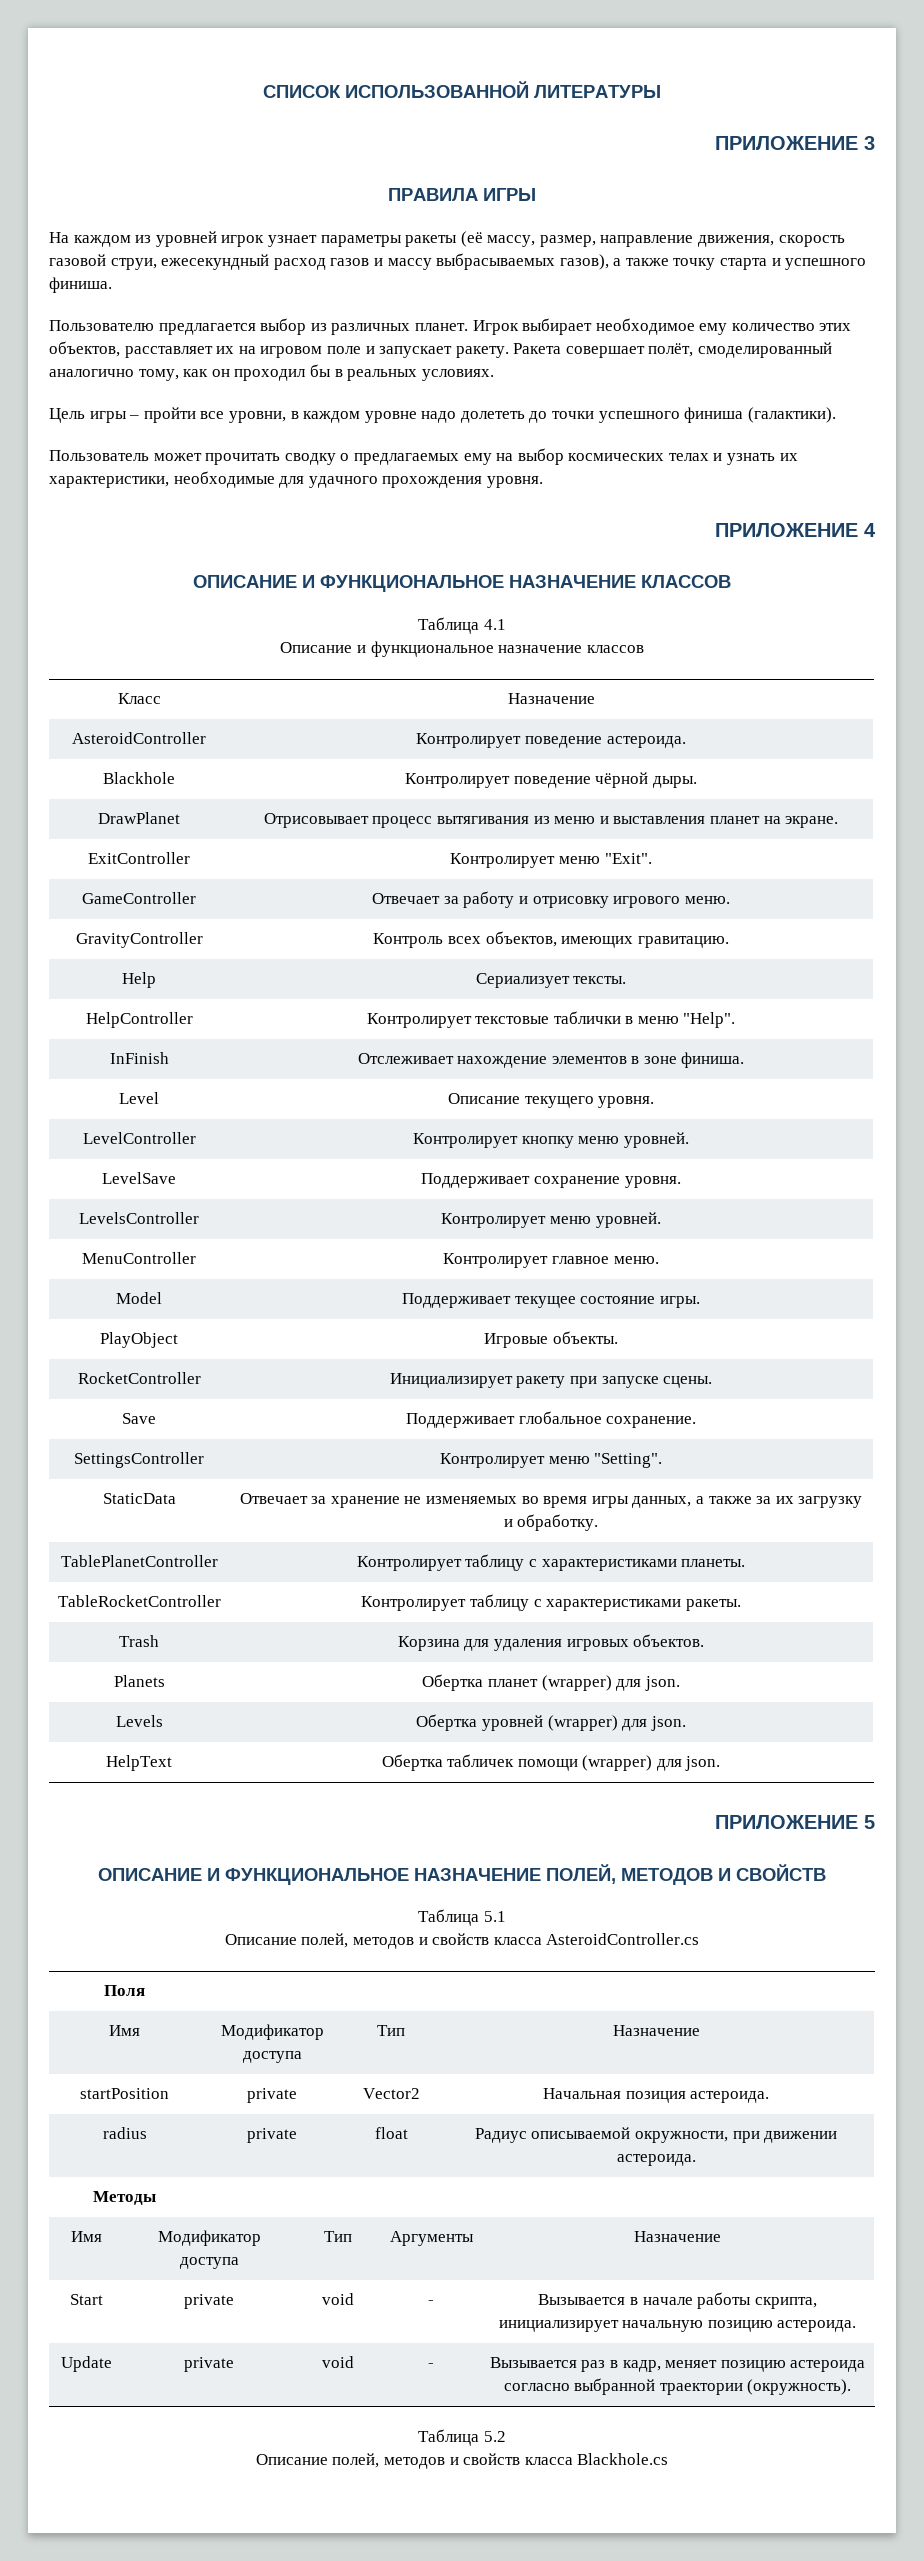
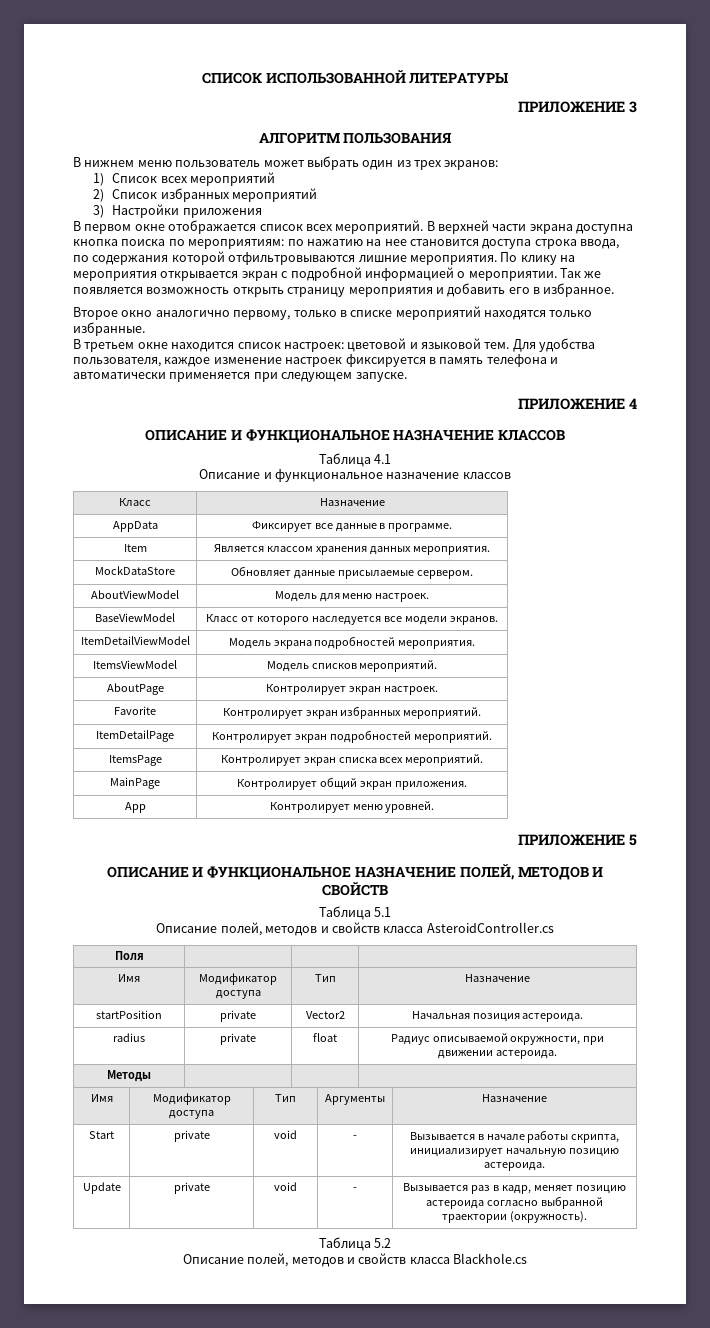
- ПРАВИЛА ИГРЫ
- На каждом из уровней игрок узнает параметры ракеты (её массу, размер, направление движения, скорость газовой струи, ежесекундный расход газов и массу выбрасываемых газов), а также точку старта и успешного финиша.
- Пользователю предлагается выбор из различных планет. Игрок выбирает необходимое ему количество этих объектов, расставляет их на игровом поле и запускает ракету. Ракета совершает полёт, смоделированный аналогично тому, как он проходил бы в реальных условиях.
- Цель игры – пройти все уровни, в каждом уровне надо долететь до точки успешного финиша (галактики).
- Пользователь может прочитать сводку о предлагаемых ему на выбор космических телах и узнать их характеристики, необходимые для удачного прохождения уровня.
+ АЛГОРИТМ ПОЛЬЗОВАНИЯ
+ В нижнем меню пользователь может выбрать один из трех экранов:
+ 1) Список всех мероприятий
+ 2) Список избранных мероприятий
+ 3) Настройки приложения
+ В первом окне отображается список всех мероприятий. В верхней части экрана доступна кнопка поиска по мероприятиям: по нажатию на нее становится доступа строка ввода, по содержания которой отфильтровываются лишние мероприятия. По клику на мероприятия открывается экран с подробной информацией о мероприятии. Так же появляется возможность открыть страницу мероприятия и добавить его в избранное.
+ Второе окно аналогично первому, только в списке мероприятий находятся только избранные.
+ В третьем окне находится список настроек: цветовой и языковой тем. Для удобства пользователя, каждое изменение настроек фиксируется в память телефона и автоматически применяется при следующем запуске.
- AsteroidController | Контролирует поведение астероида.
- Blackhole | Контролирует поведение чёрной дыры.
- DrawPlanet | Отрисовывает процесс вытягивания из меню и выставления планет на экране.
- ExitController | Контролирует меню "Exit".
- GameController | Отвечает за работу и отрисовку игрового меню.
- GravityController | Контроль всех объектов, имеющих гравитацию.
- Help | Сериализует тексты.
- HelpController | Контролирует текстовые таблички в меню "Help".
- InFinish | Отслеживает нахождение элементов в зоне финиша.
- Level | Описание текущего уровня.
- LevelController | Контролирует кнопку меню уровней.
- LevelSave | Поддерживает сохранение уровня.
- LevelsController | Контролирует меню уровней.
- MenuController | Контролирует главное меню.
- Model | Поддерживает текущее состояние игры.
- PlayObject | Игровые объекты.
- RocketController | Инициализирует ракету при запуске сцены.
- Save | Поддерживает глобальное сохранение.
- SettingsController | Контролирует меню "Setting".
- StaticData | Отвечает за хранение не изменяемых во время игры данных, а также за их загрузку и обработку.
- TablePlanetController | Контролирует таблицу с характеристиками планеты.
- TableRocketController | Контролирует таблицу с характеристиками ракеты.
- Trash | Корзина для удаления игровых объектов.
- Planets | Обертка планет (wrapper) для json.
- Levels | Обертка уровней (wrapper) для json.
- HelpText | Обертка табличек помощи (wrapper) для json.
+ AppData | Фиксирует все данные в программе.
+ Item | Является классом хранения данных мероприятия.
+ MockDataStore | Обновляет данные присылаемые сервером.
+ AboutViewModel | Модель для меню настроек.
+ BaseViewModel | Класс от которого наследуется все модели экранов.
+ ItemDetailViewModel | Модель экрана подробностей мероприятия.
+ ItemsViewModel | Модель списков мероприятий.
+ AboutPage | Контролирует экран настроек.
+ Favorite | Контролирует экран избранных мероприятий.
+ ItemDetailPage | Контролирует экран подробностей мероприятий.
+ ItemsPage | Контролирует экран списка всех мероприятий.
+ MainPage | Контролирует общий экран приложения.
+ App | Контролирует меню уровней.

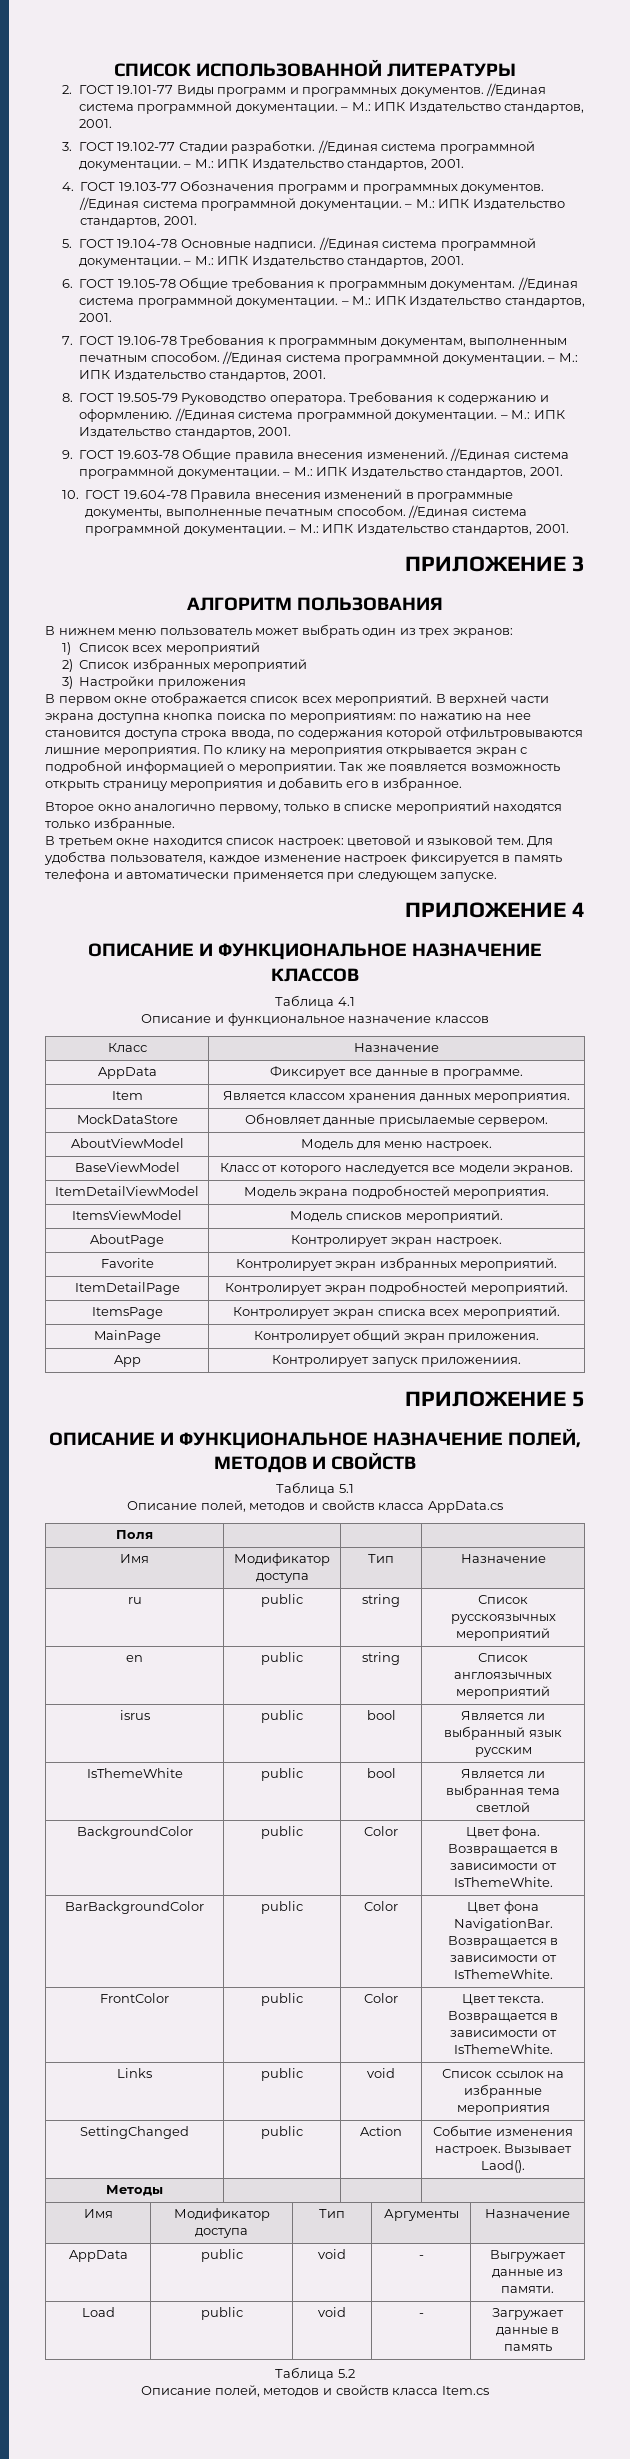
+ 2. ГОСТ 19.101-77 Виды программ и программных документов. //Единая система программной документации. – М.: ИПК Издательство стандартов, 2001.
+ 3. ГОСТ 19.102-77 Стадии разработки. //Единая система программной документации. – М.: ИПК Издательство стандартов, 2001.
+ 4. ГОСТ 19.103-77 Обозначения программ и программных документов. //Единая система программной документации. – М.: ИПК Издательство стандартов, 2001.
+ 5. ГОСТ 19.104-78 Основные надписи. //Единая система программной документации. – М.: ИПК Издательство стандартов, 2001.
+ 6. ГОСТ 19.105-78 Общие требования к программным документам. //Единая система программной документации. – М.: ИПК Издательство стандартов, 2001.
+ 7. ГОСТ 19.106-78 Требования к программным документам, выполненным печатным способом. //Единая система программной документации. – М.: ИПК Издательство стандартов, 2001.
+ 8. ГОСТ 19.505-79 Руководство оператора. Требования к содержанию и оформлению. //Единая система программной документации. – М.: ИПК Издательство стандартов, 2001.
+ 9. ГОСТ 19.603-78 Общие правила внесения изменений. //Единая система программной документации. – М.: ИПК Издательство стандартов, 2001.
+ 10. ГОСТ 19.604-78 Правила внесения изменений в программные документы, выполненные печатным способом. //Единая система программной документации. – М.: ИПК Издательство стандартов, 2001.
- App | Контролирует меню уровней.
+ App | Контролирует запуск приложениия.
- Описание полей, методов и свойств класса AsteroidController.cs
+ Описание полей, методов и свойств класса AppData.cs
- startPosition | private | Vector2 | Начальная позиция астероида.
- radius | private | float | Радиус описываемой окружности, при движении астероида.
+ ru | public | string | Список русскоязычных мероприятий
+ en | public | string | Список англоязычных мероприятий
+ isrus | public | bool | Является ли выбранный язык русским
+ IsThemeWhite | public | bool | Является ли выбранная тема светлой
+ BackgroundColor | public | Color | Цвет фона. Возвращается в зависимости от IsThemeWhite.
+ BarBackgroundColor | public | Color | Цвет фона NavigationBar. Возвращается в зависимости от IsThemeWhite.
+ FrontColor | public | Color | Цвет текста. Возвращается в зависимости от IsThemeWhite.
+ Links | public | void | Список ссылок на избранные мероприятия
+ SettingChanged | public | Action | Событие изменения настроек. Вызывает Laod().
- Start | private | void | - | Вызывается в начале работы скрипта, инициализирует начальную позицию астероида.
- Update | private | void | - | Вызывается раз в кадр, меняет позицию астероида согласно выбранной траектории (окружность).
+ AppData | public | void | - | Выгружает данные из памяти.
+ Load | public | void | - | Загружает данные в память
- Описание полей, методов и свойств класса Blackhole.cs
+ Описание полей, методов и свойств класса Item.cs

